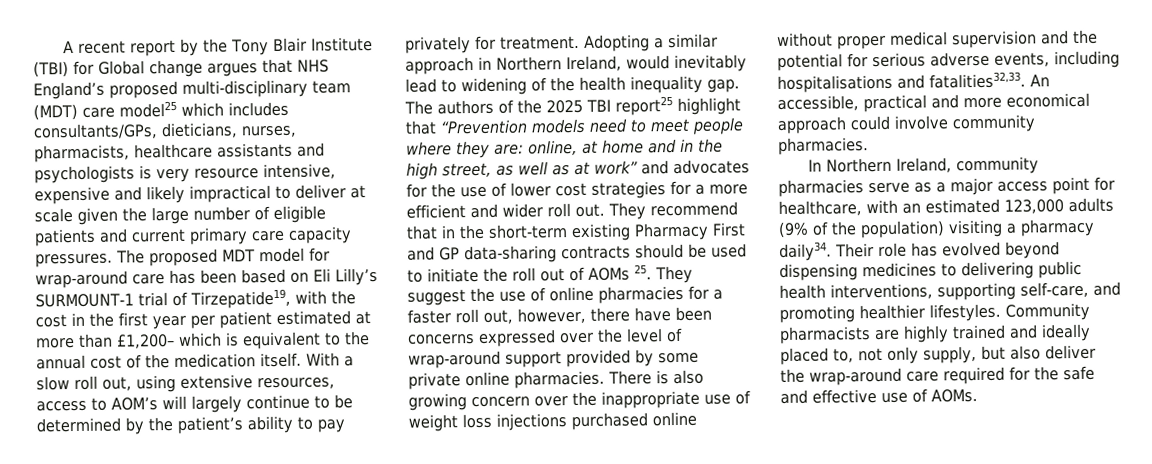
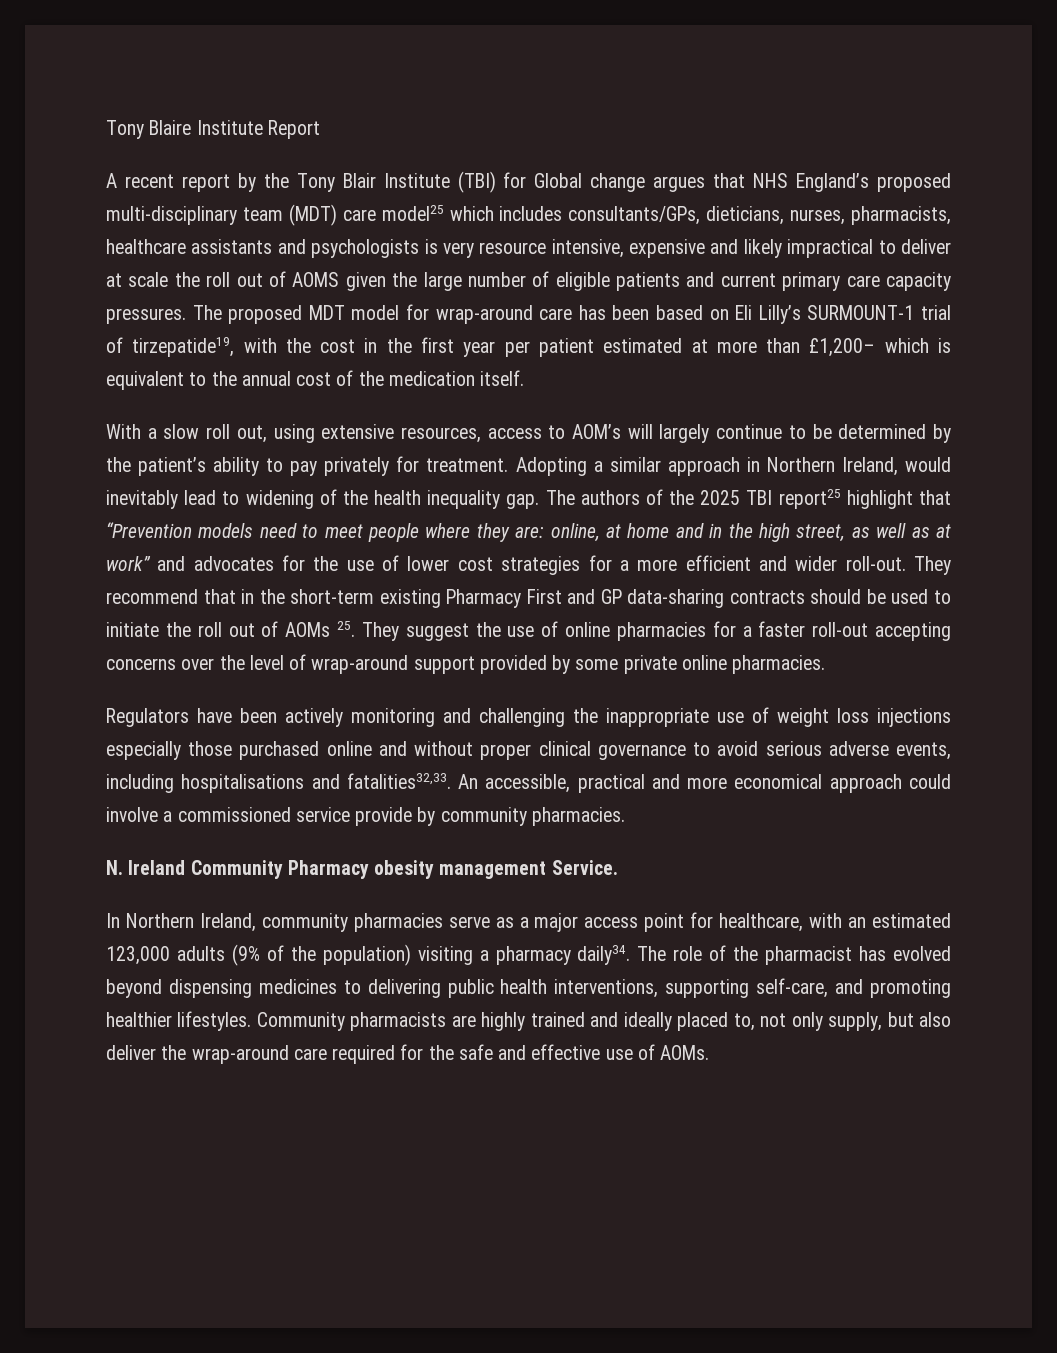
+ Tony Blaire Institute Report
- A recent report by the Tony Blair Institute (TBI) for Global change argues that NHS England’s proposed multi-disciplinary team (MDT) care model25 which includes consultants/GPs, dieticians, nurses, pharmacists, healthcare assistants and psychologists is very resource intensive, expensive and likely impractical to deliver at scale given the large number of eligible patients and current primary care capacity pressures.
+ A recent report by the Tony Blair Institute (TBI) for Global change argues that NHS England’s proposed multi-disciplinary team (MDT) care model25 which includes consultants/GPs, dieticians, nurses, pharmacists, healthcare assistants and psychologists is very resource intensive, expensive and likely impractical to deliver at scale the roll out of AOMS given the large number of eligible patients and current primary care capacity pressures.
- The proposed MDT model for wrap-around care has been based on Eli Lilly’s SURMOUNT-1 trial of Tirzepatide19, with the cost in the first year per patient estimated at more than £1,200– which is equivalent to the annual cost of the medication itself. With a slow roll out, using extensive resources, access to AOM’s will largely continue to be determined by the patient’s ability to pay privately for treatment.
+ The proposed MDT model for wrap-around care has been based on Eli Lilly’s SURMOUNT-1 trial of tirzepatide19, with the cost in the first year per patient estimated at more than £1,200– which is equivalent to the annual cost of the medication itself.
+ With a slow roll out, using extensive resources, access to AOM’s will largely continue to be determined by the patient’s ability to pay privately for treatment.
- The authors of the 2025 TBI report25 highlight that “Prevention models need to meet people where they are: online, at home and in the high street, as well as at work” and advocates for the use of lower cost strategies for a more efficient and wider roll out.
+ The authors of the 2025 TBI report25 highlight that “Prevention models need to meet people where they are: online, at home and in the high street, as well as at work” and advocates for the use of lower cost strategies for a more efficient and wider roll-out.
- They recommend that in the short-term existing Pharmacy First and GP data-sharing contracts should be used to initiate the roll out of AOMs 25. They suggest the use of online pharmacies for a faster roll out, however, there have been concerns expressed over the level of wrap-around support provided by some private online pharmacies. There is also growing concern over the inappropriate use of weight loss injections purchased online without proper medical supervision and the potential for serious adverse events, including hospitalisations and fatalities32,33.
+ They recommend that in the short-term existing Pharmacy First and GP data-sharing contracts should be used to initiate the roll out of AOMs 25. They suggest the use of online pharmacies for a faster roll-out accepting concerns over the level of wrap-around support provided by some private online pharmacies.
+ Regulators have been actively monitoring and challenging the inappropriate use of weight loss injections especially those purchased online and without proper clinical governance to avoid serious adverse events, including hospitalisations and fatalities32,33.
- An accessible, practical and more economical approach could involve community pharmacies.
+ An accessible, practical and more economical approach could involve a commissioned service provide by community pharmacies.
+ N. Ireland Community Pharmacy obesity management Service.
- Their role has evolved beyond dispensing medicines to delivering public health interventions, supporting self-care, and promoting healthier lifestyles.
+ The role of the pharmacist has evolved beyond dispensing medicines to delivering public health interventions, supporting self-care, and promoting healthier lifestyles.

